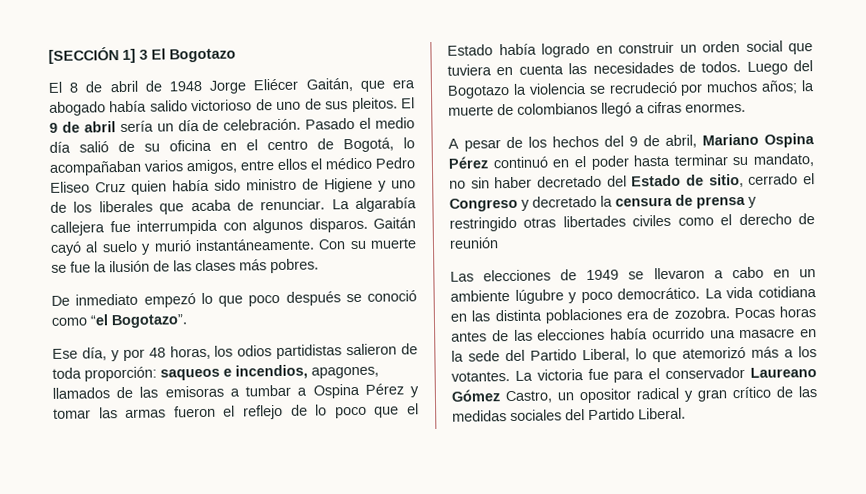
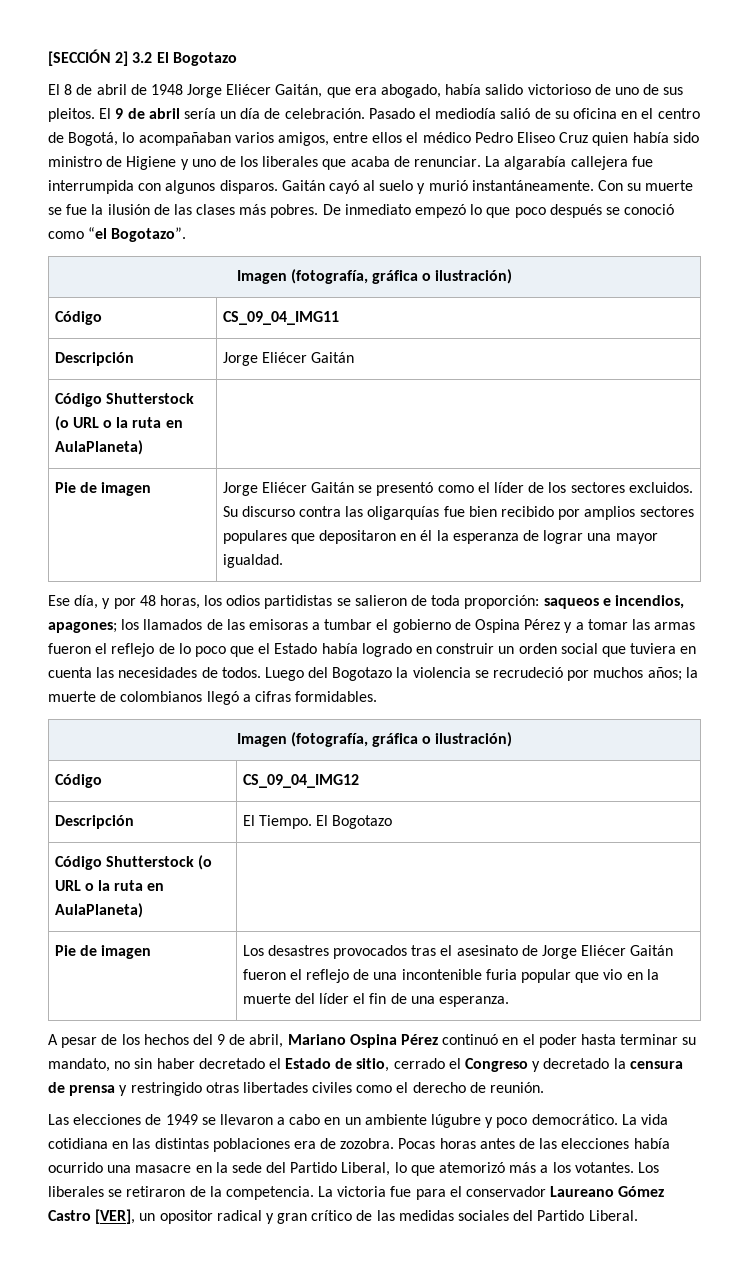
- [SECCIÓN 1] 3 El Bogotazo
+ [SECCIÓN 2] 3.2 El Bogotazo
- El 8 de abril de 1948 Jorge Eliécer Gaitán, que era abogado había salido victorioso de uno de sus pleitos.
+ El 8 de abril de 1948 Jorge Eliécer Gaitán, que era abogado, había salido victorioso de uno de sus pleitos.
- Pasado el medio día salió de su oficina en el centro de Bogotá, lo acompañaban varios amigos, entre ellos el médico Pedro Eliseo Cruz quien había sido ministro de Higiene y uno de los liberales que acaba de renunciar.
+ Pasado el mediodía salió de su oficina en el centro de Bogotá, lo acompañaban varios amigos, entre ellos el médico Pedro Eliseo Cruz quien había sido ministro de Higiene y uno de los liberales que acaba de renunciar.
- Con su muerte se fue la ilusión de las clases más pobres.
- De inmediato empezó lo que poco después se conoció como “el Bogotazo”.
+ Con su muerte se fue la ilusión de las clases más pobres. De inmediato empezó lo que poco después se conoció como “el Bogotazo”.
+ Imagen (fotografía, gráfica o ilustración)
+ Código | CS_09_04_IMG11
+ Descripción | Jorge Eliécer Gaitán
+ Código Shutterstock (o URL o la ruta en AulaPlaneta) |
+ Pie de imagen | Jorge Eliécer Gaitán se presentó como el líder de los sectores excluidos. Su discurso contra las oligarquías fue bien recibido por amplios sectores populares que depositaron en él la esperanza de lograr una mayor igualdad.
- Ese día, y por 48 horas, los odios partidistas salieron de toda proporción: saqueos e incendios, apagones, llamados de las emisoras a tumbar a Ospina Pérez y tomar las armas fueron el reflejo de lo poco que el Estado había logrado en construir un orden social que tuviera en cuenta las necesidades de todos.
+ Ese día, y por 48 horas, los odios partidistas se salieron de toda proporción: saqueos e incendios, apagones; los llamados de las emisoras a tumbar el gobierno de Ospina Pérez y a tomar las armas fueron el reflejo de lo poco que el Estado había logrado en construir un orden social que tuviera en cuenta las necesidades de todos.
- Luego del Bogotazo la violencia se recrudeció por muchos años; la muerte de colombianos llegó a cifras enormes.
+ Luego del Bogotazo la violencia se recrudeció por muchos años; la muerte de colombianos llegó a cifras formidables.
+ Imagen (fotografía, gráfica o ilustración)
+ Código | CS_09_04_IMG12
+ Descripción | El Tiempo. El Bogotazo
+ Código Shutterstock (o URL o la ruta en AulaPlaneta) |
+ Pie de imagen | Los desastres provocados tras el asesinato de Jorge Eliécer Gaitán fueron el reflejo de una incontenible furia popular que vio en la muerte del líder el fin de una esperanza.
- A pesar de los hechos del 9 de abril, Mariano Ospina Pérez continuó en el poder hasta terminar su mandato, no sin haber decretado del Estado de sitio, cerrado el Congreso y decretado la censura de prensa y restringido otras libertades civiles como el derecho de reunión
+ A pesar de los hechos del 9 de abril, Mariano Ospina Pérez continuó en el poder hasta terminar su mandato, no sin haber decretado el Estado de sitio, cerrado el Congreso y decretado la censura de prensa y restringido otras libertades civiles como el derecho de reunión.
- La vida cotidiana en las distinta poblaciones era de zozobra.
+ La vida cotidiana en las distintas poblaciones era de zozobra.
+ Los liberales se retiraron de la competencia.
- La victoria fue para el conservador Laureano Gómez Castro, un opositor radical y gran crítico de las medidas sociales del Partido Liberal.
+ La victoria fue para el conservador Laureano Gómez Castro [VER], un opositor radical y gran crítico de las medidas sociales del Partido Liberal.

